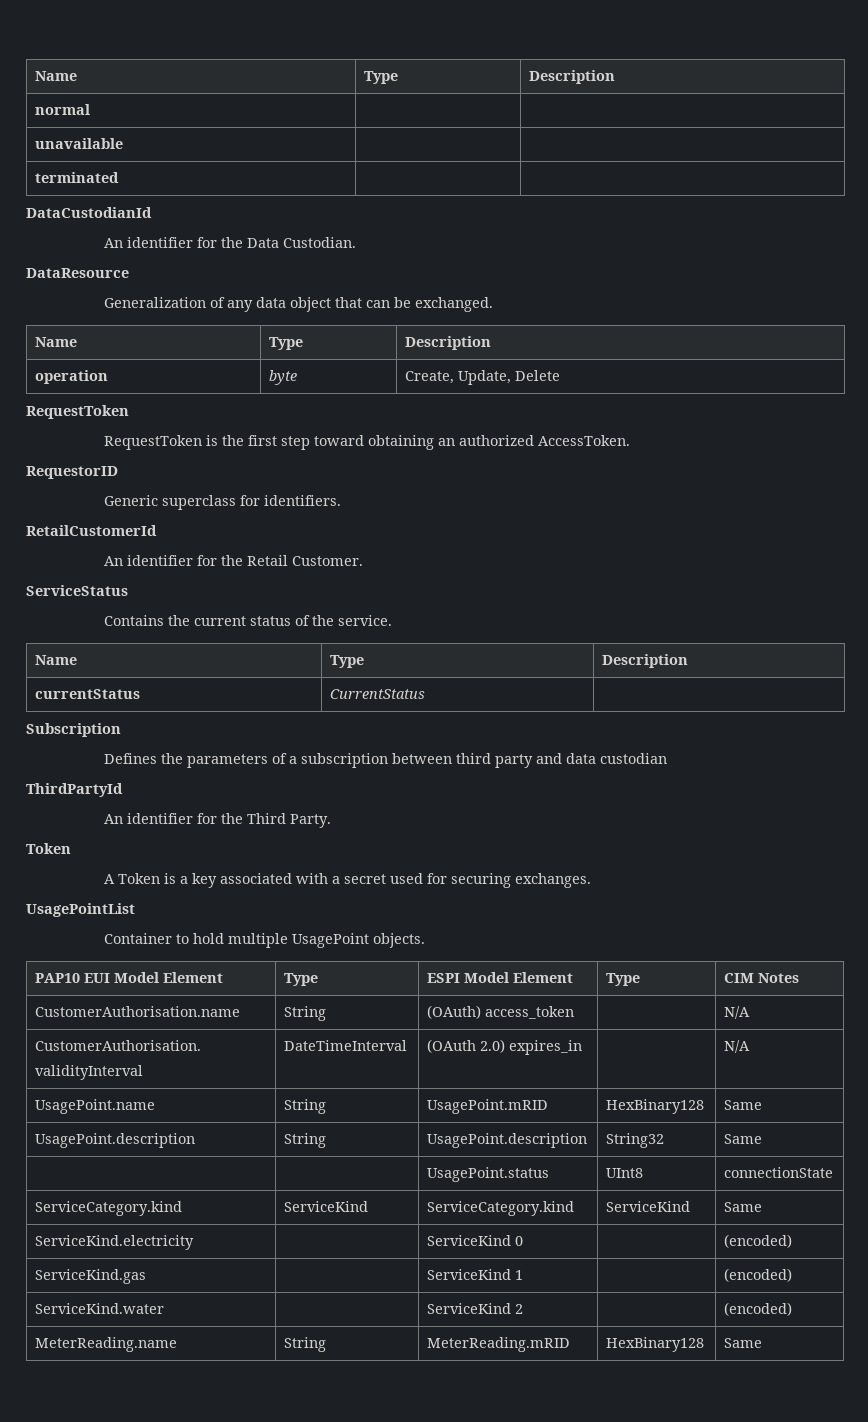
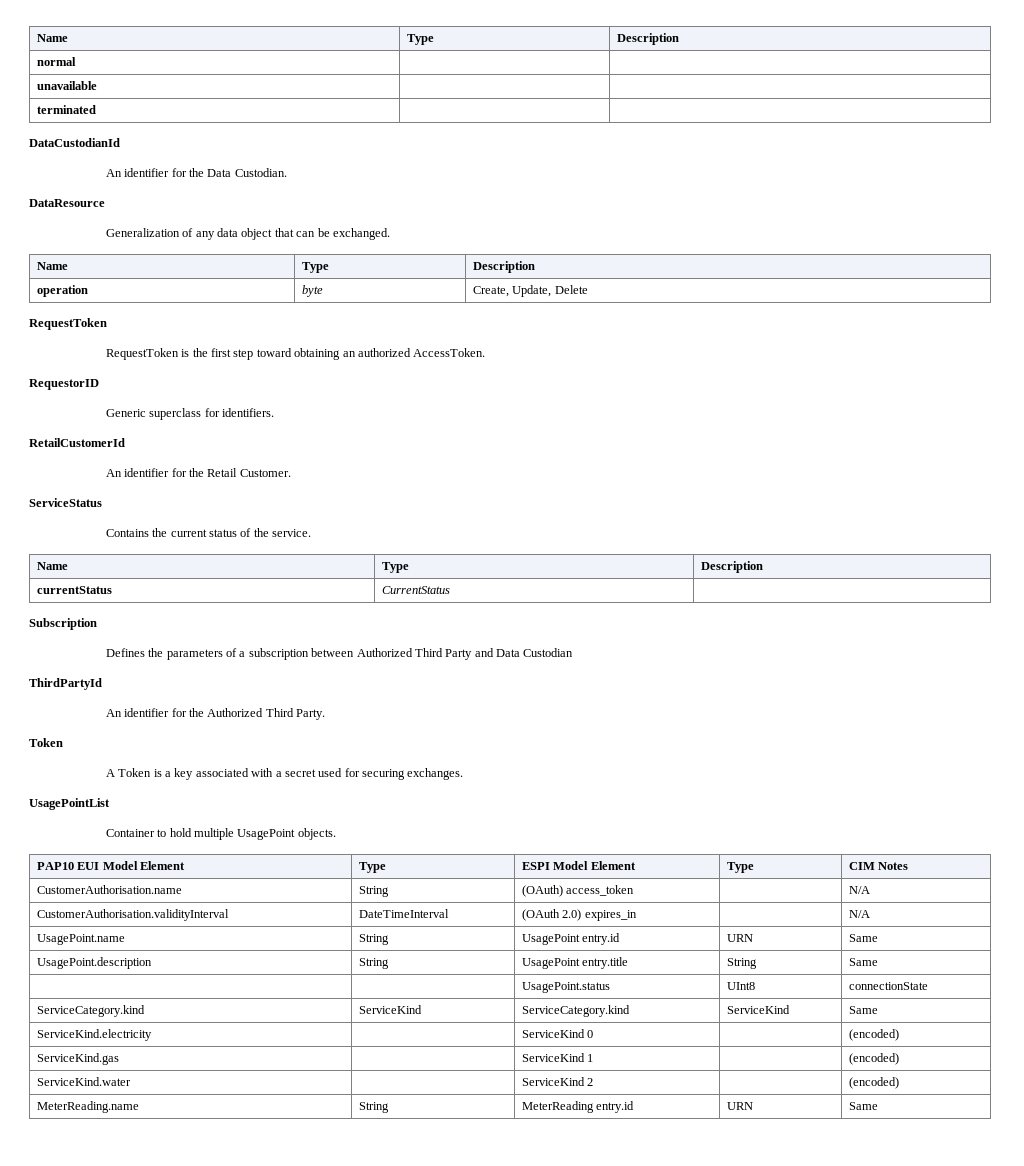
- Defines the parameters of a subscription between third party and data custodian
+ Defines the parameters of a subscription between Authorized Third Party and Data Custodian
- An identifier for the Third Party.
+ An identifier for the Authorized Third Party.
- UsagePoint.name | String | UsagePoint.mRID | HexBinary128 | Same
+ UsagePoint.name | String | UsagePoint entry.id | URN | Same
- UsagePoint.description | String | UsagePoint.description | String32 | Same
+ UsagePoint.description | String | UsagePoint entry.title | String | Same
- MeterReading.name | String | MeterReading.mRID | HexBinary128 | Same
+ MeterReading.name | String | MeterReading entry.id | URN | Same

